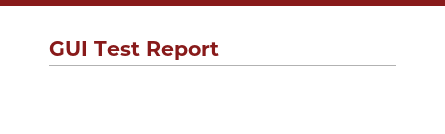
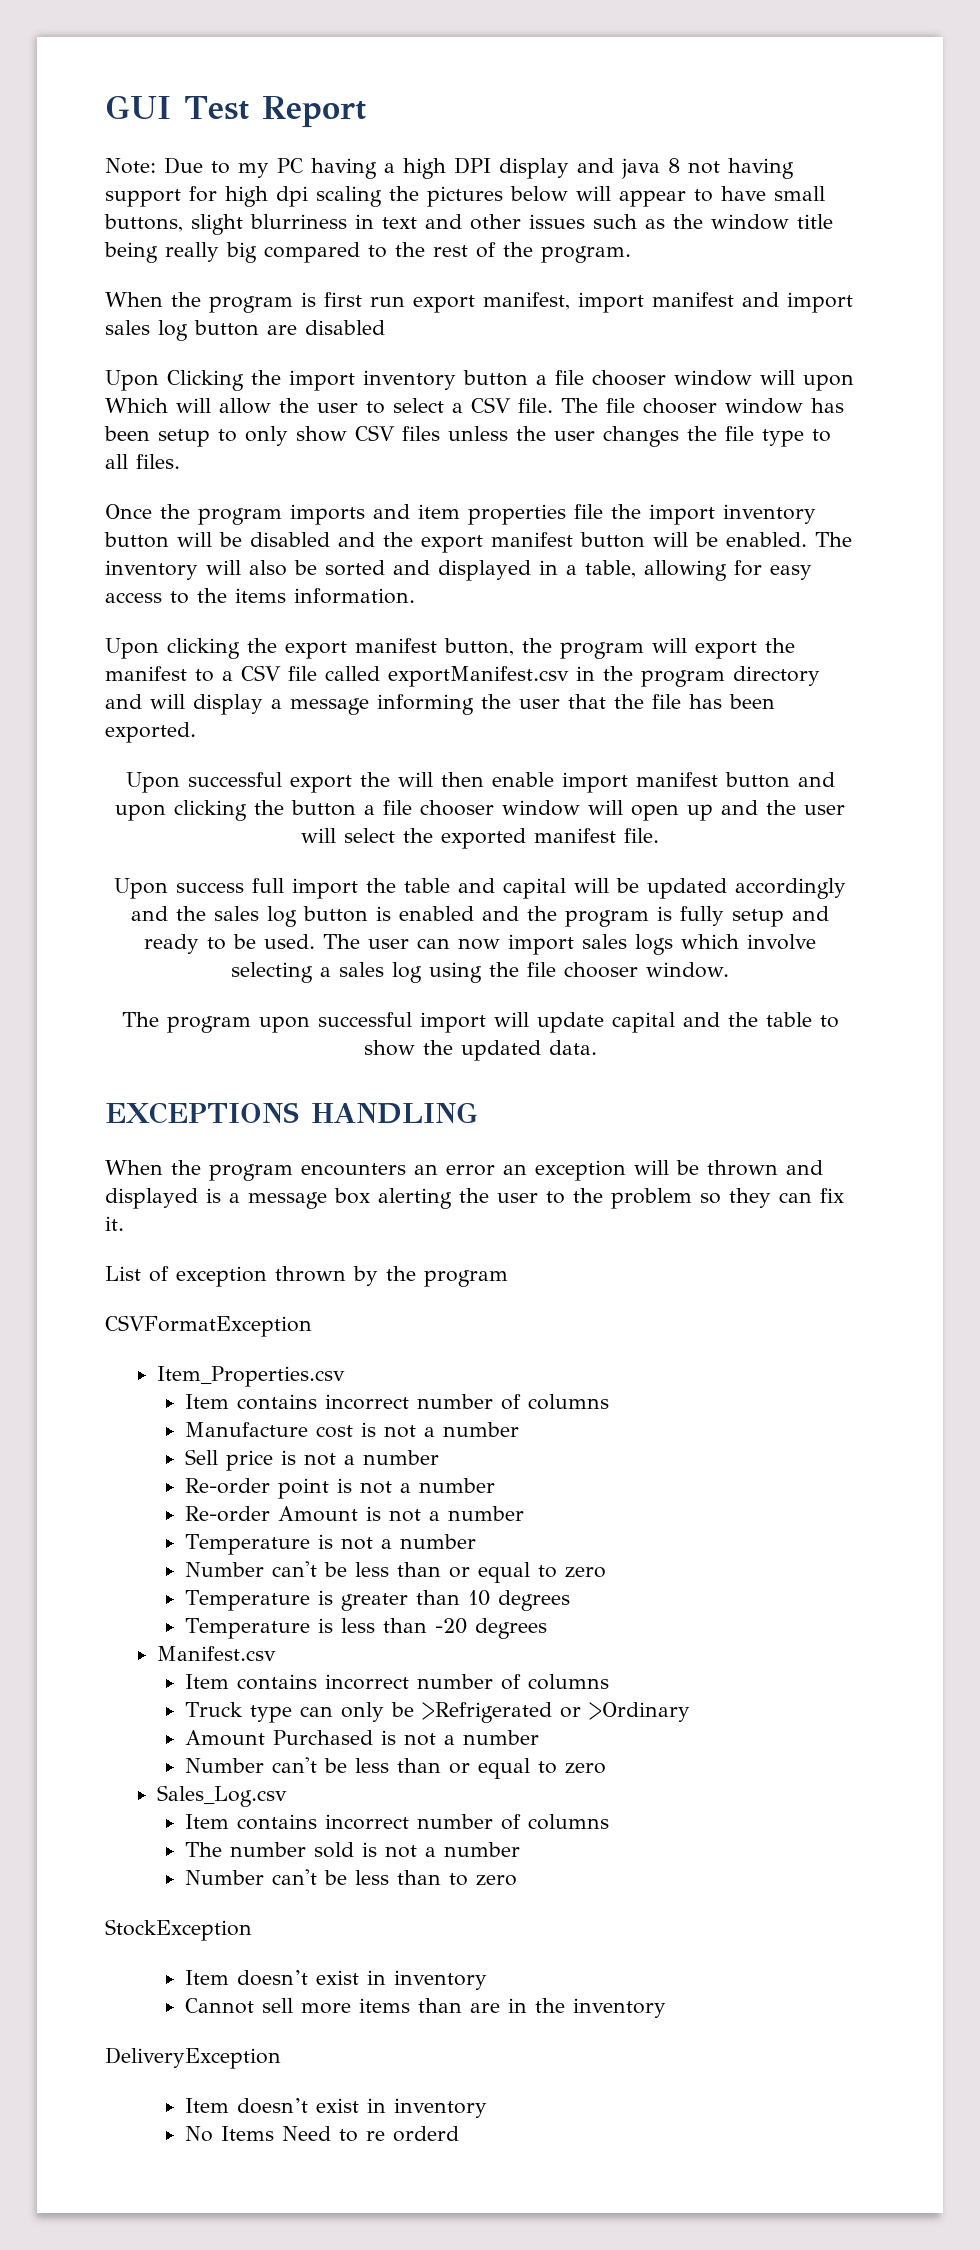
+ Note: Due to my PC having a high DPI display and java 8 not having support for high dpi scaling the pictures below will appear to have small buttons, slight blurriness in text and other issues such as the window title being really big compared to the rest of the program.
+ When the program is first run export manifest, import manifest and import sales log button are disabled
+ Upon Clicking the import inventory button a file chooser window will upon Which will allow the user to select a CSV file. The file chooser window has been setup to only show CSV files unless the user changes the file type to all files.
+ Once the program imports and item properties file the import inventory button will be disabled and the export manifest button will be enabled. The inventory will also be sorted and displayed in a table, allowing for easy access to the items information.
+ Upon clicking the export manifest button, the program will export the manifest to a CSV file called exportManifest.csv in the program directory and will display a message informing the user that the file has been exported.
+ Upon successful export the will then enable import manifest button and upon clicking the button a file chooser window will open up and the user will select the exported manifest file.
+ Upon success full import the table and capital will be updated accordingly and the sales log button is enabled and the program is fully setup and ready to be used. The user can now import sales logs which involve selecting a sales log using the file chooser window.
+ The program upon successful import will update capital and the table to show the updated data.
+ EXCEPTIONS HANDLING
+ When the program encounters an error an exception will be thrown and displayed is a message box alerting the user to the problem so they can fix it.
+ List of exception thrown by the program
+ CSVFormatException
+ Item_Properties.csv
+ Item contains incorrect number of columns
+ Manufacture cost is not a number
+ Sell price is not a number
+ Re-order point is not a number
+ Re-order Amount is not a number
+ Temperature is not a number
+ Number can't be less than or equal to zero
+ Temperature is greater than 10 degrees
+ Temperature is less than -20 degrees
+ Manifest.csv
+ Item contains incorrect number of columns
+ Truck type can only be >Refrigerated or >Ordinary
+ Amount Purchased is not a number
+ Number can't be less than or equal to zero
+ Sales_Log.csv
+ Item contains incorrect number of columns
+ The number sold is not a number
+ Number can't be less than to zero
+ StockException
+ Item doesn’t exist in inventory
+ Cannot sell more items than are in the inventory
+ DeliveryException
+ Item doesn’t exist in inventory
+ No Items Need to re orderd

